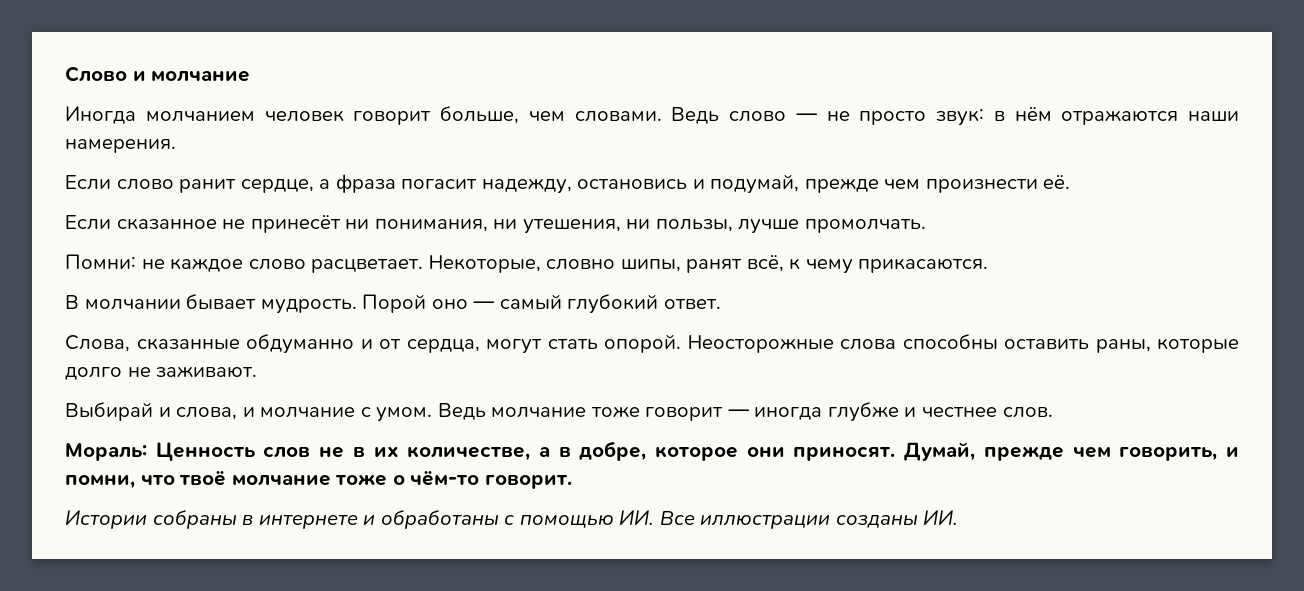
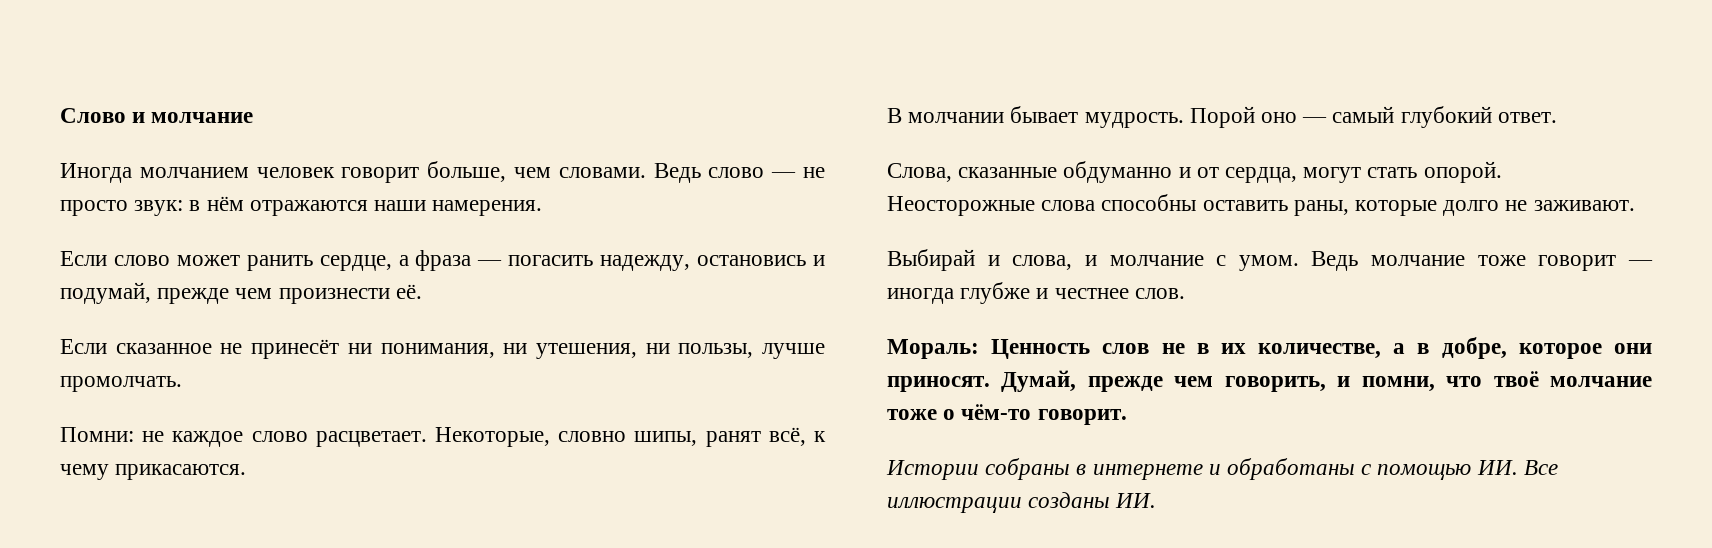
- Если слово ранит сердце, а фраза погасит надежду, остановись и подумай, прежде чем произнести её.
+ Если слово может ранить сердце, а фраза — погасить надежду, остановись и подумай, прежде чем произнести её.

